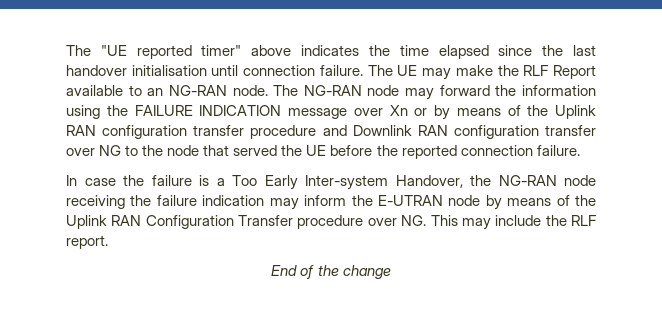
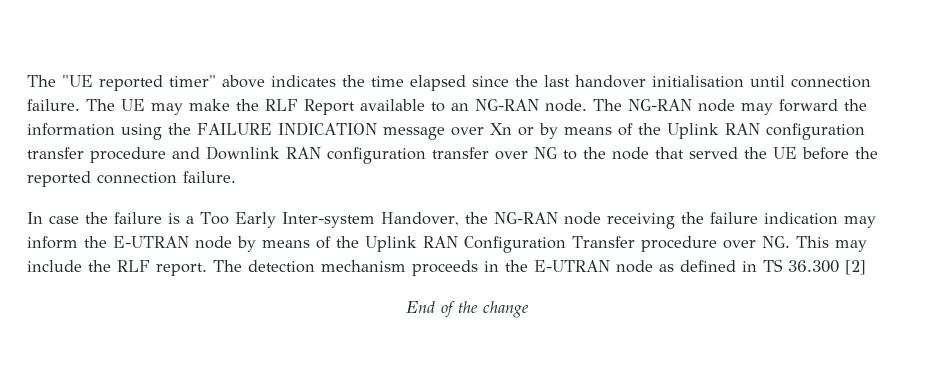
+ The detection mechanism proceeds in the E-UTRAN node as defined in TS 36.300 [2]

